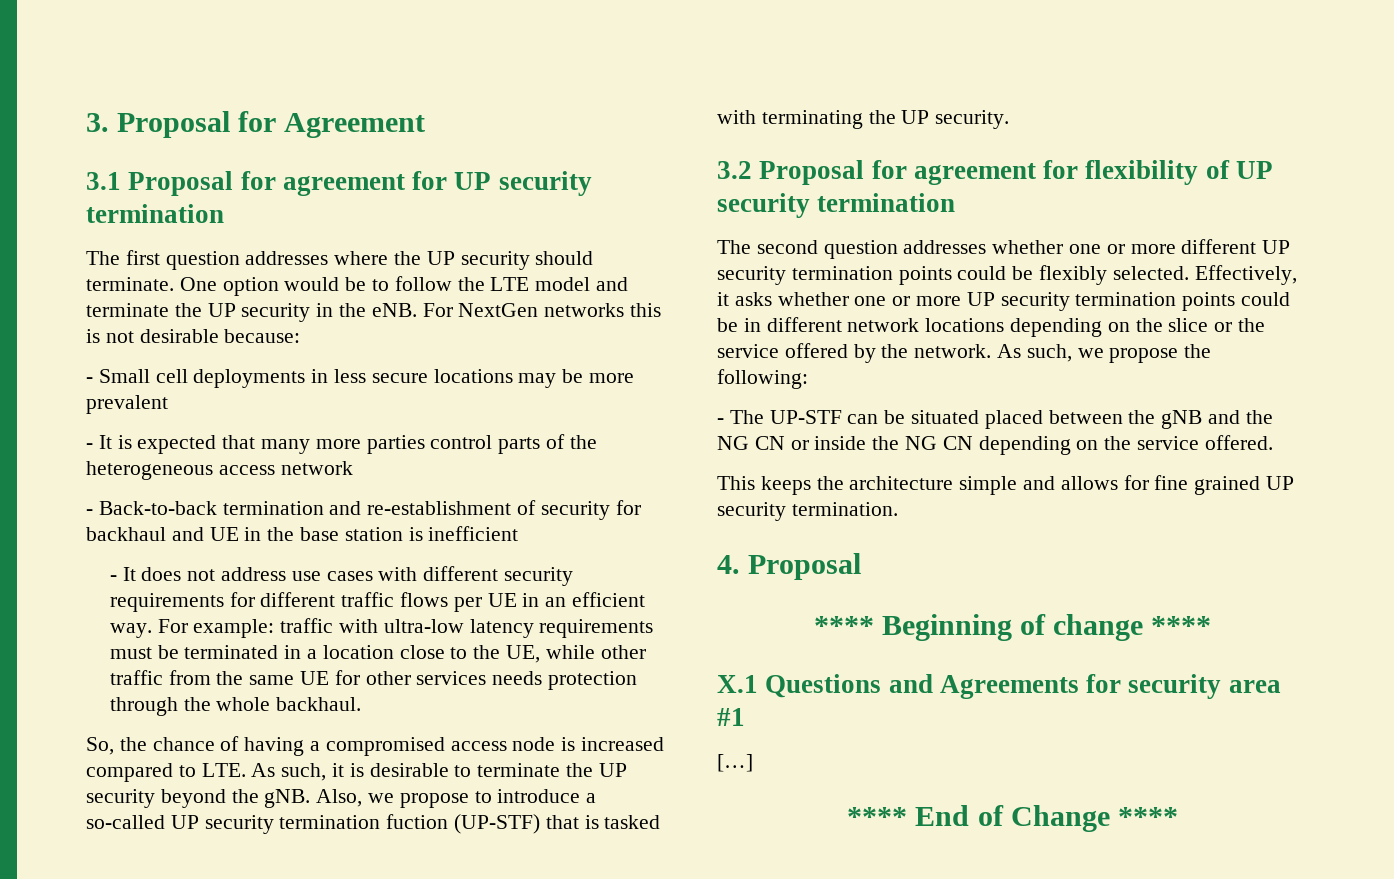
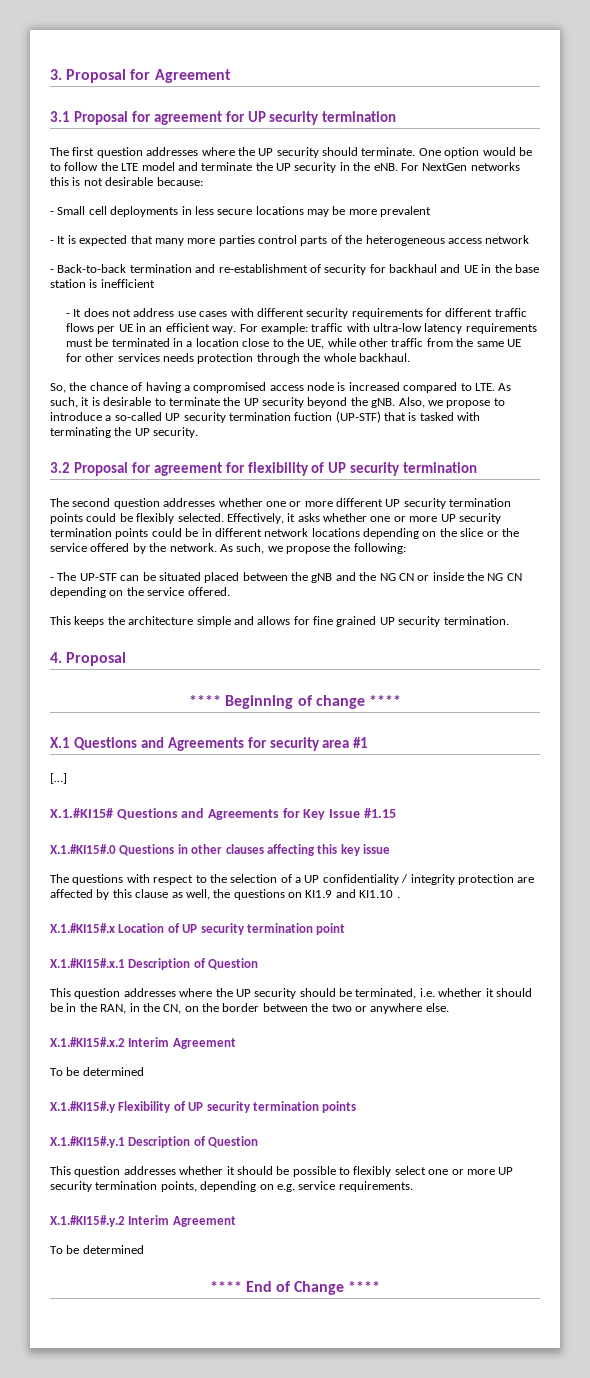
+ X.1.#KI15# Questions and Agreements for Key Issue #1.15
+ X.1.#KI15#.0 Questions in other clauses affecting this key issue
+ The questions with respect to the selection of a UP confidentiality / integrity protection are affected by this clause as well, the questions on KI1.9 and KI1.10 .
+ X.1.#KI15#.x Location of UP security termination point
+ X.1.#KI15#.x.1 Description of Question
+ This question addresses where the UP security should be terminated, i.e. whether it should be in the RAN, in the CN, on the border between the two or anywhere else.
+ X.1.#KI15#.x.2 Interim Agreement
+ To be determined
+ X.1.#KI15#.y Flexibility of UP security termination points
+ X.1.#KI15#.y.1 Description of Question
+ This question addresses whether it should be possible to flexibly select one or more UP security termination points, depending on e.g. service requirements.
+ X.1.#KI15#.y.2 Interim Agreement
+ To be determined

